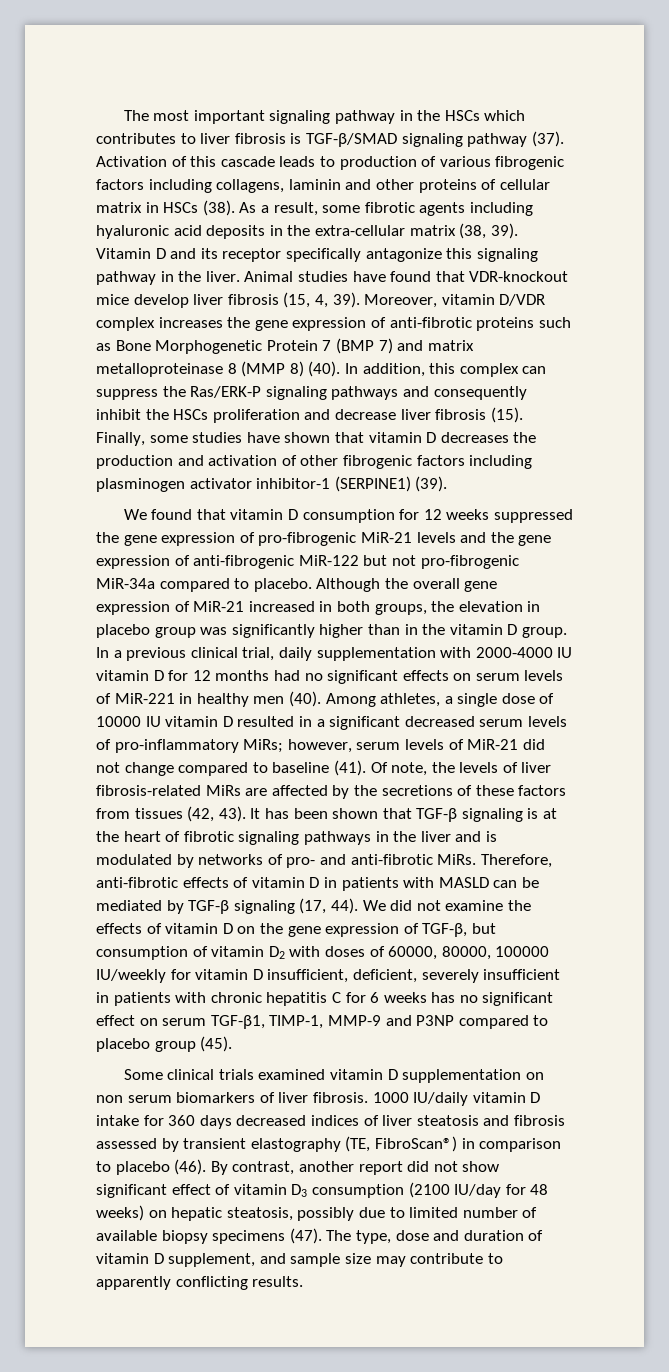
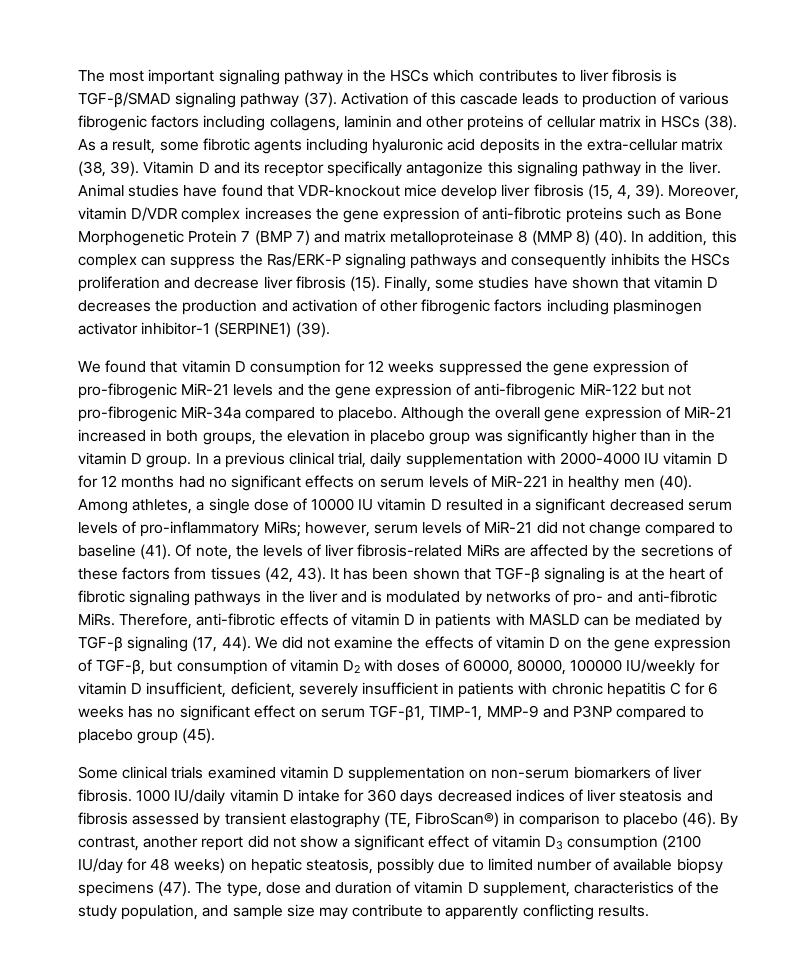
- In addition, this complex can suppress the Ras/ERK-P signaling pathways and consequently inhibit the HSCs proliferation and decrease liver fibrosis (15).
+ In addition, this complex can suppress the Ras/ERK-P signaling pathways and consequently inhibits the HSCs proliferation and decrease liver fibrosis (15).
- Some clinical trials examined vitamin D supplementation on non serum biomarkers of liver fibrosis.
+ Some clinical trials examined vitamin D supplementation on non-serum biomarkers of liver fibrosis.
- By contrast, another report did not show significant effect of vitamin D3 consumption (2100 IU/day for 48 weeks) on hepatic steatosis, possibly due to limited number of available biopsy specimens (47).
+ By contrast, another report did not show a significant effect of vitamin D3 consumption (2100 IU/day for 48 weeks) on hepatic steatosis, possibly due to limited number of available biopsy specimens (47).
- The type, dose and duration of vitamin D supplement, and sample size may contribute to apparently conflicting results.
+ The type, dose and duration of vitamin D supplement, characteristics of the study population, and sample size may contribute to apparently conflicting results.

